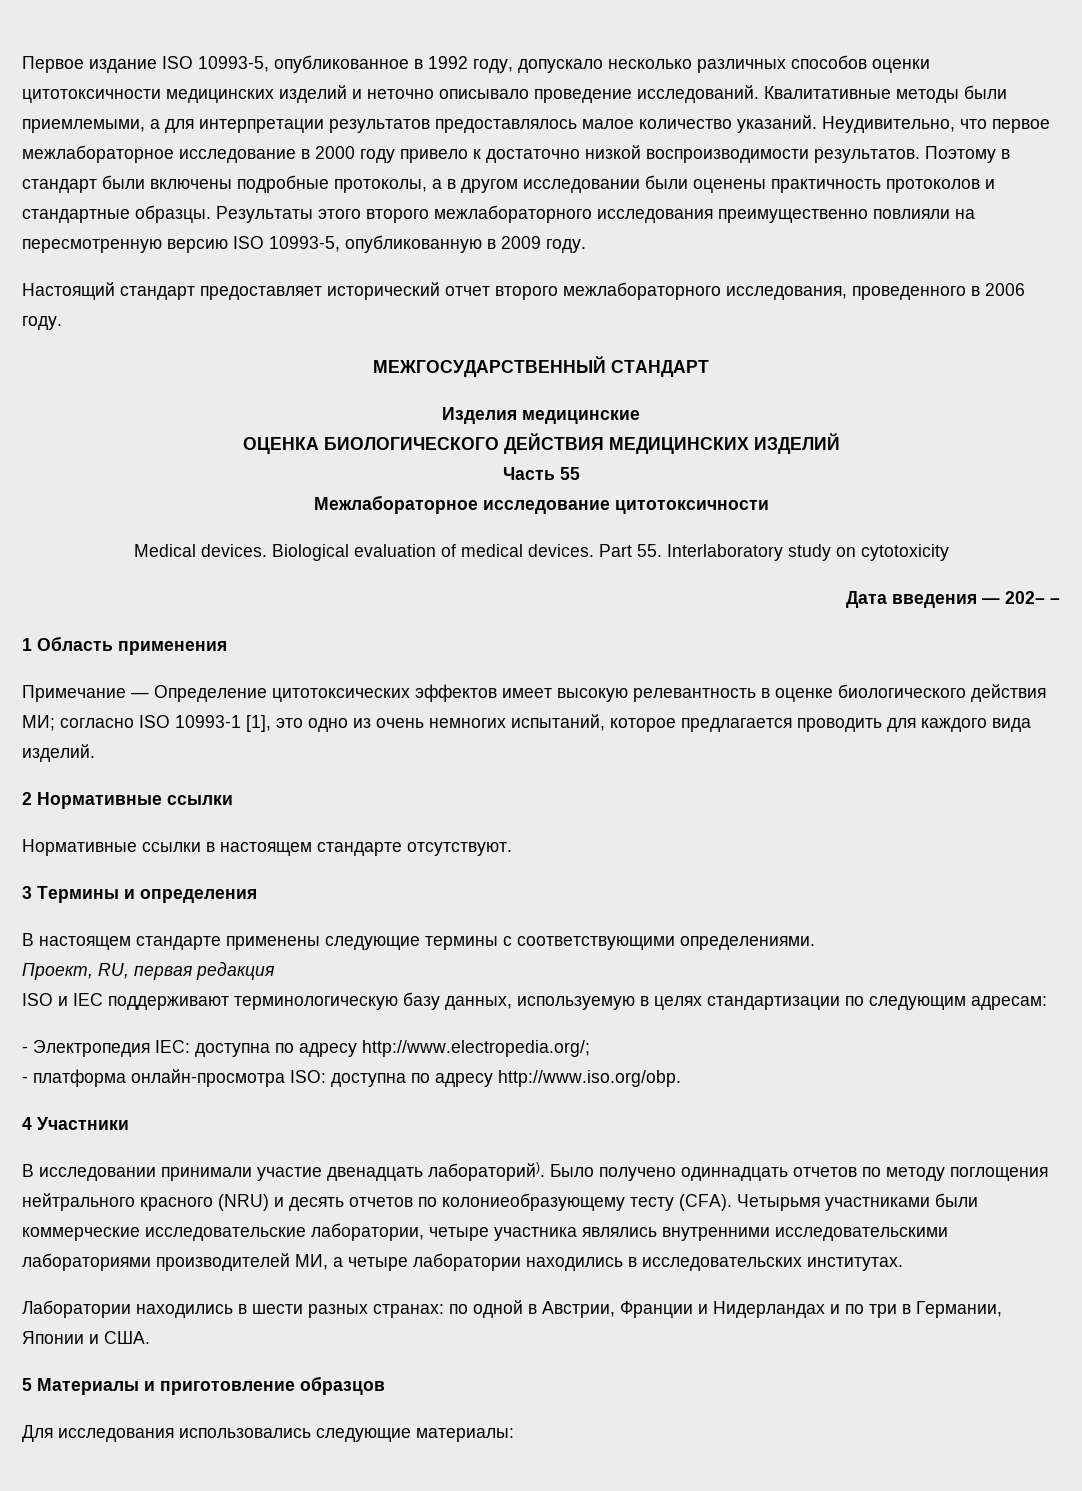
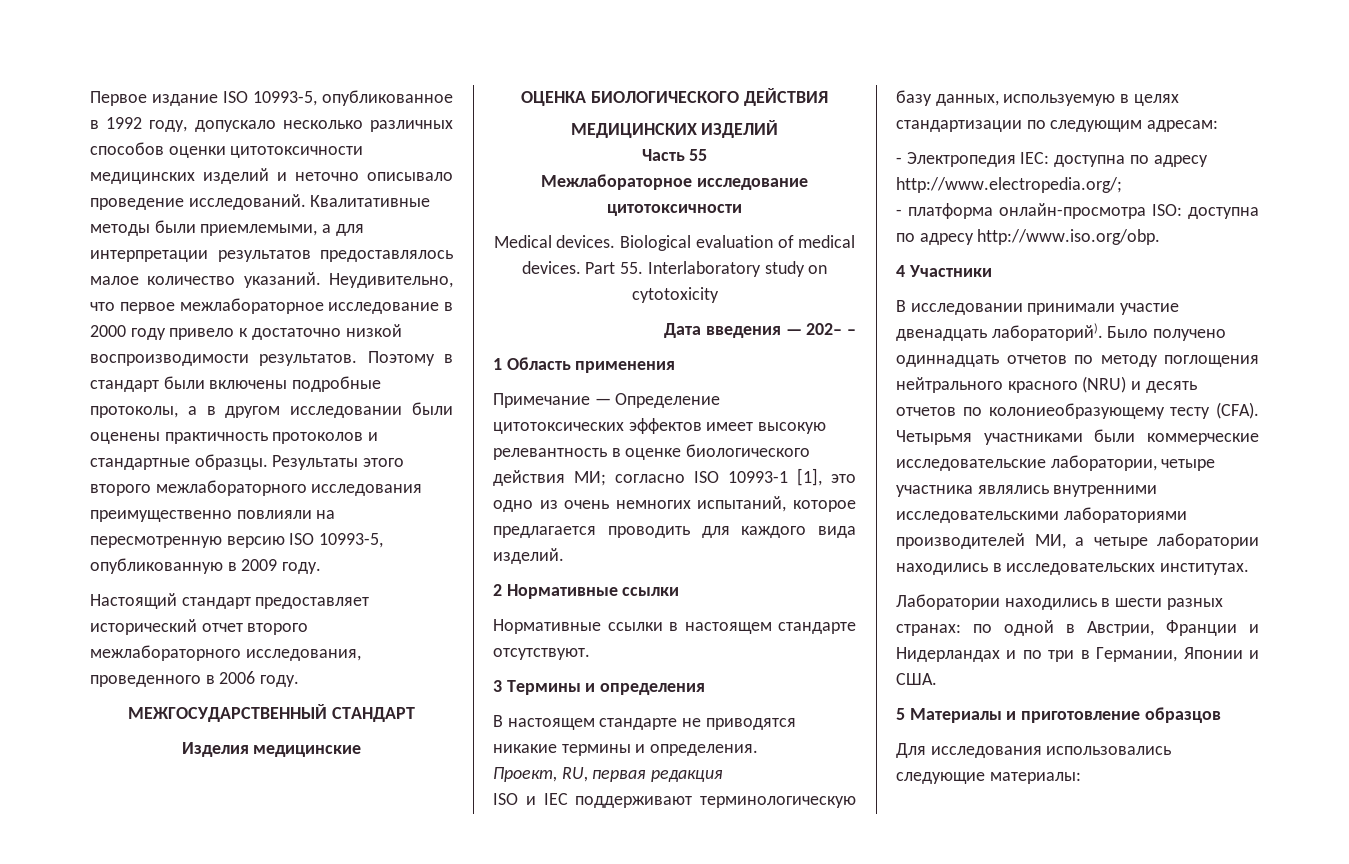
- ОЦЕНКА БИОЛОГИЧЕСКОГО ДЕЙСТВИЯ МЕДИЦИНСКИХ ИЗДЕЛИЙ
+ ОЦЕНКА БИОЛОГИЧЕСКОГО ДЕЙСТВИЯ
+ МЕДИЦИНСКИХ ИЗДЕЛИЙ
- В настоящем стандарте применены следующие термины с соответствующими определениями.
+ В настоящем стандарте не приводятся никакие термины и определения.

